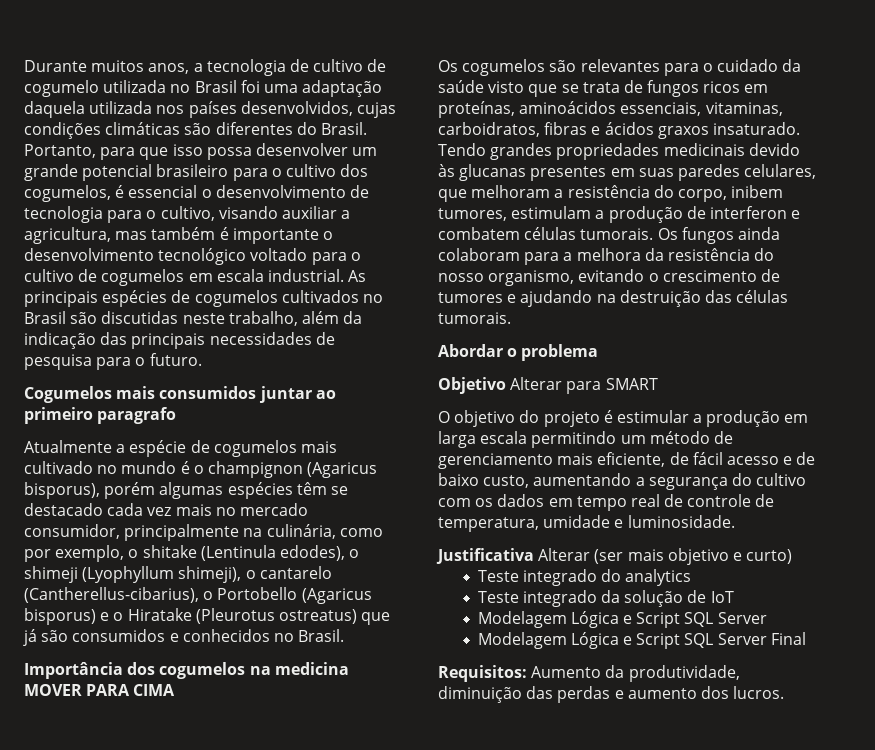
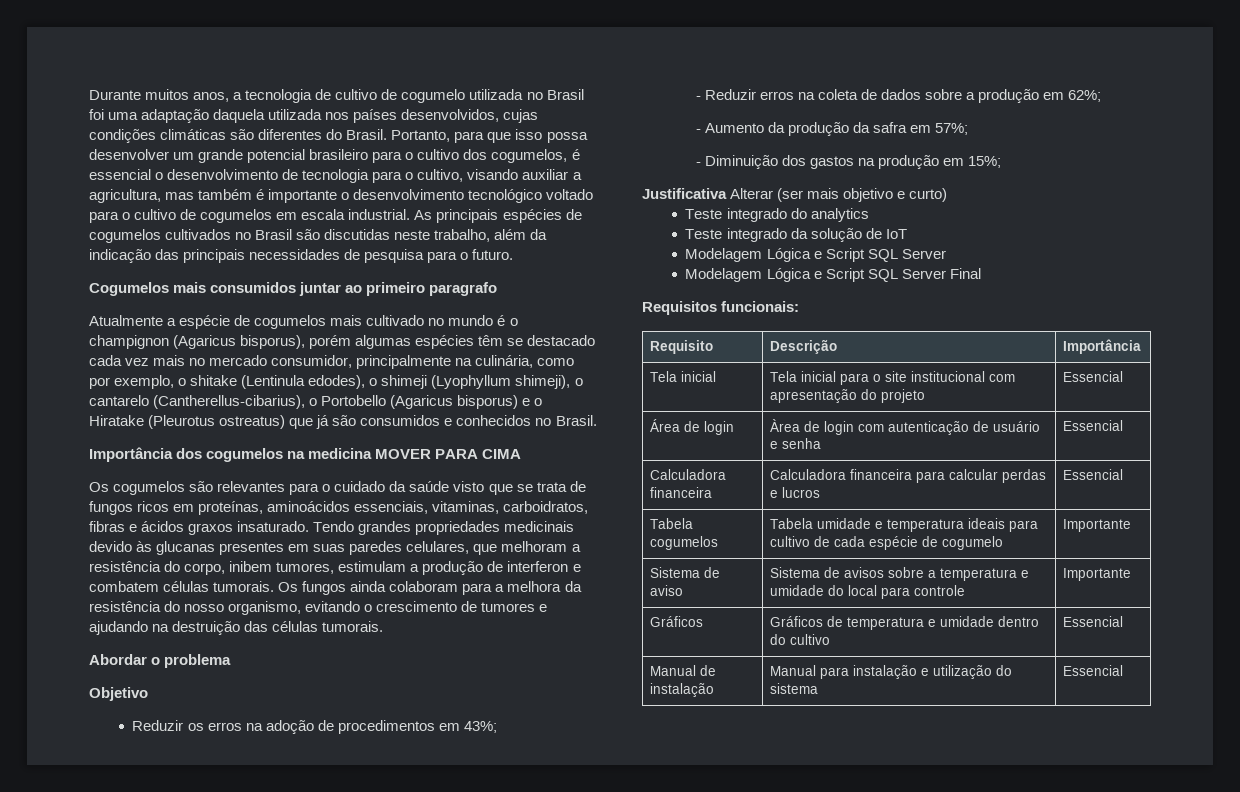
- Objetivo Alterar para SMART
- O objetivo do projeto é estimular a produção em larga escala permitindo um método de gerenciamento mais eficiente, de fácil acesso e de baixo custo, aumentando a segurança do cultivo com os dados em tempo real de controle de temperatura, umidade e luminosidade.
+ Objetivo
+ Reduzir os erros na adoção de procedimentos em 43%;
+ - Reduzir erros na coleta de dados sobre a produção em 62%;
+ - Aumento da produção da safra em 57%;
+ - Diminuição dos gastos na produção em 15%;
- Requisitos: Aumento da produtividade, diminuição das perdas e aumento dos lucros.
+ Requisitos funcionais:
+ Requisito | Descrição | Importância
+ Tela inicial | Tela inicial para o site institucional com apresentação do projeto | Essencial
+ Área de login | Àrea de login com autenticação de usuário e senha | Essencial
+ Calculadora financeira | Calculadora financeira para calcular perdas e lucros | Essencial
+ Tabela cogumelos | Tabela umidade e temperatura ideais para cultivo de cada espécie de cogumelo | Importante
+ Sistema de aviso | Sistema de avisos sobre a temperatura e umidade do local para controle | Importante
+ Gráficos | Gráficos de temperatura e umidade dentro do cultivo | Essencial
+ Manual de instalação | Manual para instalação e utilização do sistema | Essencial

